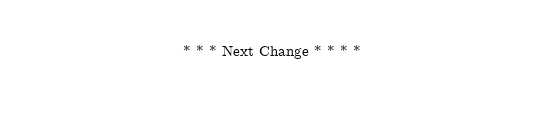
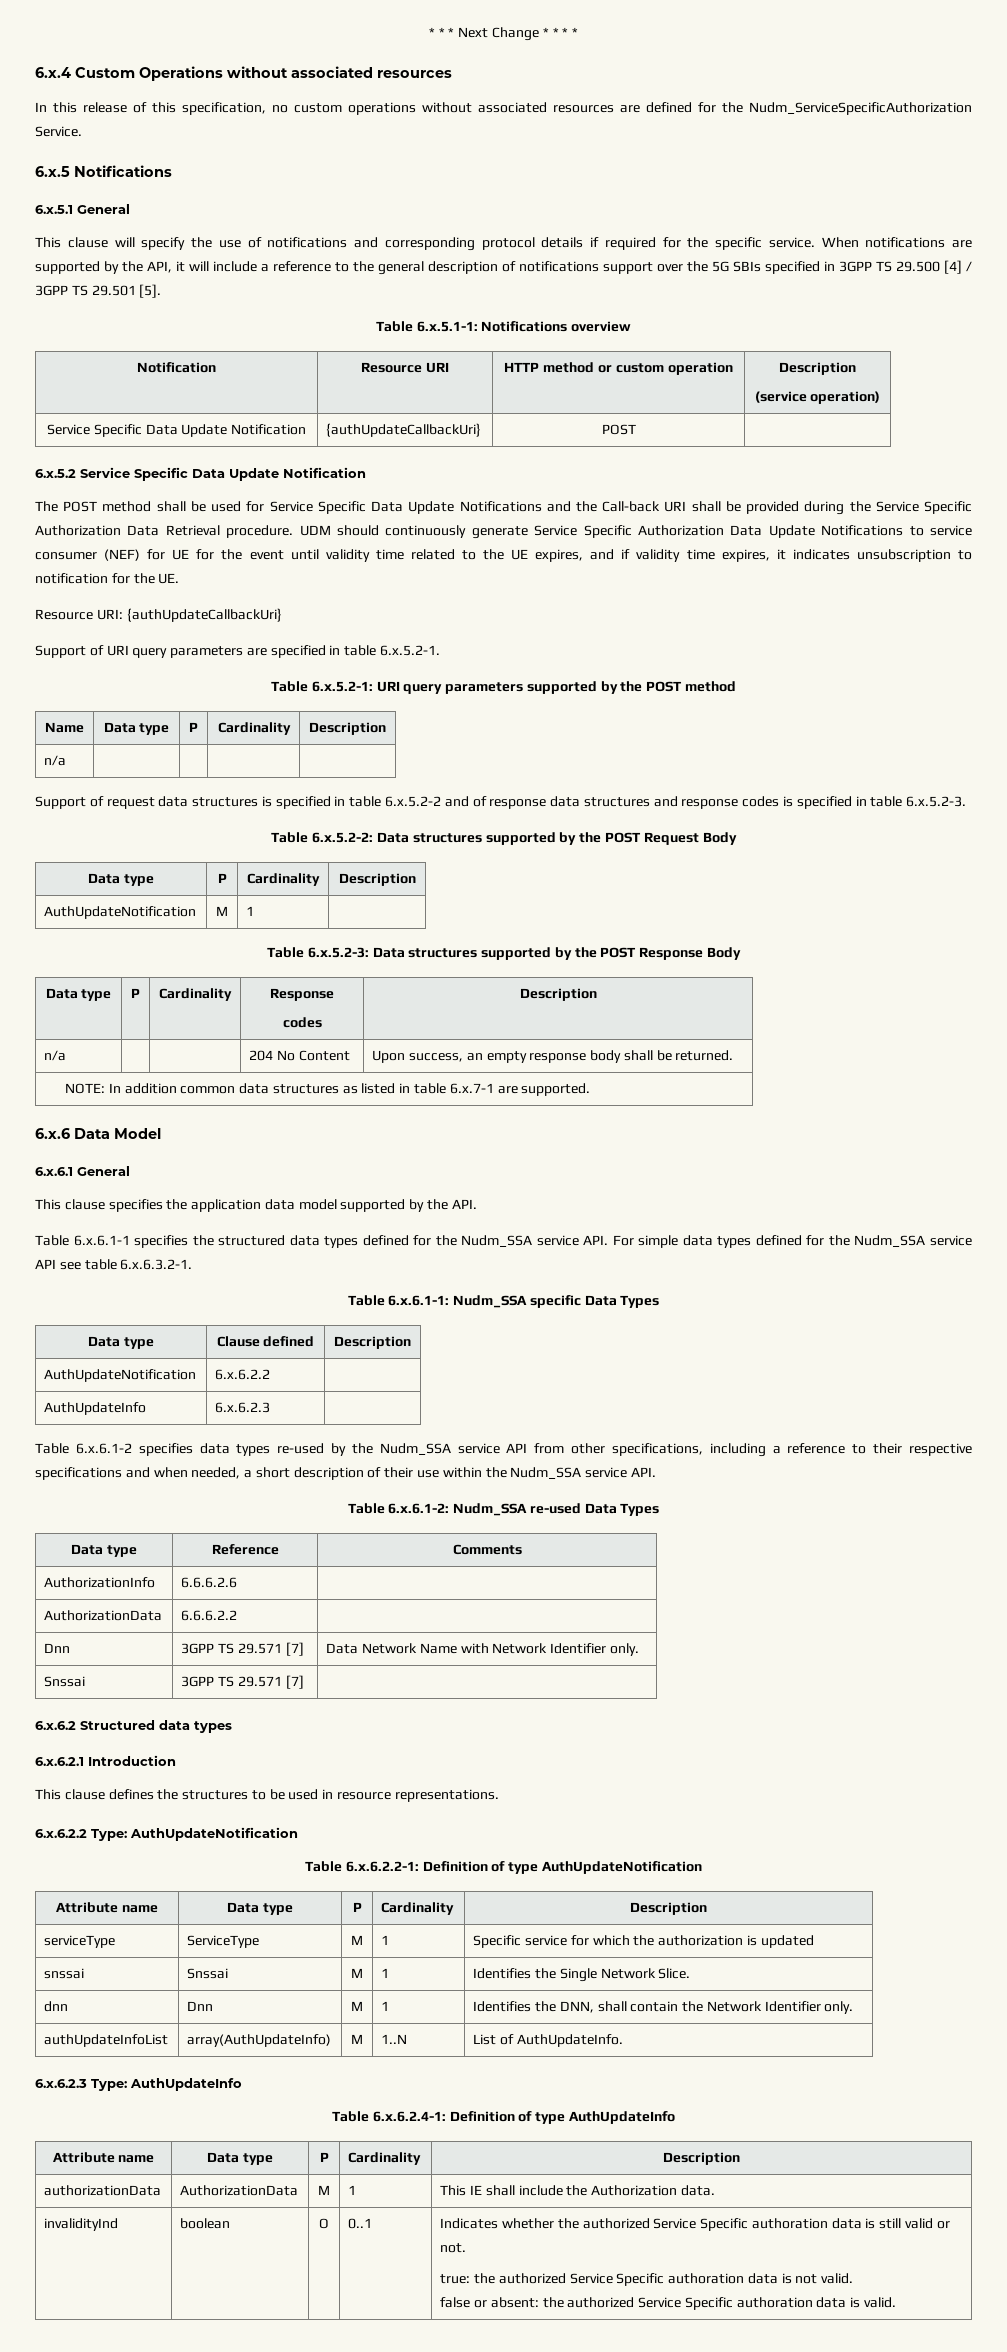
+ 6.x.4 Custom Operations without associated resources
+ In this release of this specification, no custom operations without associated resources are defined for the Nudm_ServiceSpecificAuthorization Service.
+ 6.x.5 Notifications
+ 6.x.5.1 General
+ This clause will specify the use of notifications and corresponding protocol details if required for the specific service. When notifications are supported by the API, it will include a reference to the general description of notifications support over the 5G SBIs specified in 3GPP TS 29.500 [4] / 3GPP TS 29.501 [5].
+ Table 6.x.5.1-1: Notifications overview
+ Notification | Resource URI | HTTP method or custom operation | Description
+ (service operation)
+ Service Specific Data Update Notification | {authUpdateCallbackUri} | POST |
+ 6.x.5.2 Service Specific Data Update Notification
+ The POST method shall be used for Service Specific Data Update Notifications and the Call-back URI shall be provided during the Service Specific Authorization Data Retrieval procedure. UDM should continuously generate Service Specific Authorization Data Update Notifications to service consumer (NEF) for UE for the event until validity time related to the UE expires, and if validity time expires, it indicates unsubscription to notification for the UE.
+ Resource URI: {authUpdateCallbackUri}
+ Support of URI query parameters are specified in table 6.x.5.2-1.
+ Table 6.x.5.2-1: URI query parameters supported by the POST method
+ Name | Data type | P | Cardinality | Description
+ n/a | | | |
+ Support of request data structures is specified in table 6.x.5.2-2 and of response data structures and response codes is specified in table 6.x.5.2-3.
+ Table 6.x.5.2-2: Data structures supported by the POST Request Body
+ Data type | P | Cardinality | Description
+ AuthUpdateNotification | M | 1 |
+ Table 6.x.5.2-3: Data structures supported by the POST Response Body
+ Data type | P | Cardinality | Response
+ codes | Description
+ n/a | | | 204 No Content | Upon success, an empty response body shall be returned.
+ NOTE: In addition common data structures as listed in table 6.x.7-1 are supported.
+ 6.x.6 Data Model
+ 6.x.6.1 General
+ This clause specifies the application data model supported by the API.
+ Table 6.x.6.1-1 specifies the structured data types defined for the Nudm_SSA service API. For simple data types defined for the Nudm_SSA service API see table 6.x.6.3.2-1.
+ Table 6.x.6.1-1: Nudm_SSA specific Data Types
+ Data type | Clause defined | Description
+ AuthUpdateNotification | 6.x.6.2.2 |
+ AuthUpdateInfo | 6.x.6.2.3 |
+ Table 6.x.6.1-2 specifies data types re-used by the Nudm_SSA service API from other specifications, including a reference to their respective specifications and when needed, a short description of their use within the Nudm_SSA service API.
+ Table 6.x.6.1-2: Nudm_SSA re-used Data Types
+ Data type | Reference | Comments
+ AuthorizationInfo | 6.6.6.2.6 |
+ AuthorizationData | 6.6.6.2.2 |
+ Dnn | 3GPP TS 29.571 [7] | Data Network Name with Network Identifier only.
+ Snssai | 3GPP TS 29.571 [7] |
+ 6.x.6.2 Structured data types
+ 6.x.6.2.1 Introduction
+ This clause defines the structures to be used in resource representations.
+ 6.x.6.2.2 Type: AuthUpdateNotification
+ Table 6.x.6.2.2-1: Definition of type AuthUpdateNotification
+ Attribute name | Data type | P | Cardinality | Description
+ serviceType | ServiceType | M | 1 | Specific service for which the authorization is updated
+ snssai | Snssai | M | 1 | Identifies the Single Network Slice.
+ dnn | Dnn | M | 1 | Identifies the DNN, shall contain the Network Identifier only.
+ authUpdateInfoList | array(AuthUpdateInfo) | M | 1..N | List of AuthUpdateInfo.
+ 6.x.6.2.3 Type: AuthUpdateInfo
+ Table 6.x.6.2.4-1: Definition of type AuthUpdateInfo
+ Attribute name | Data type | P | Cardinality | Description
+ authorizationData | AuthorizationData | M | 1 | This IE shall include the Authorization data.
+ invalidityInd | boolean | O | 0..1 | Indicates whether the authorized Service Specific authoration data is still valid or not.
+ true: the authorized Service Specific authoration data is not valid.
+ false or absent: the authorized Service Specific authoration data is valid.

